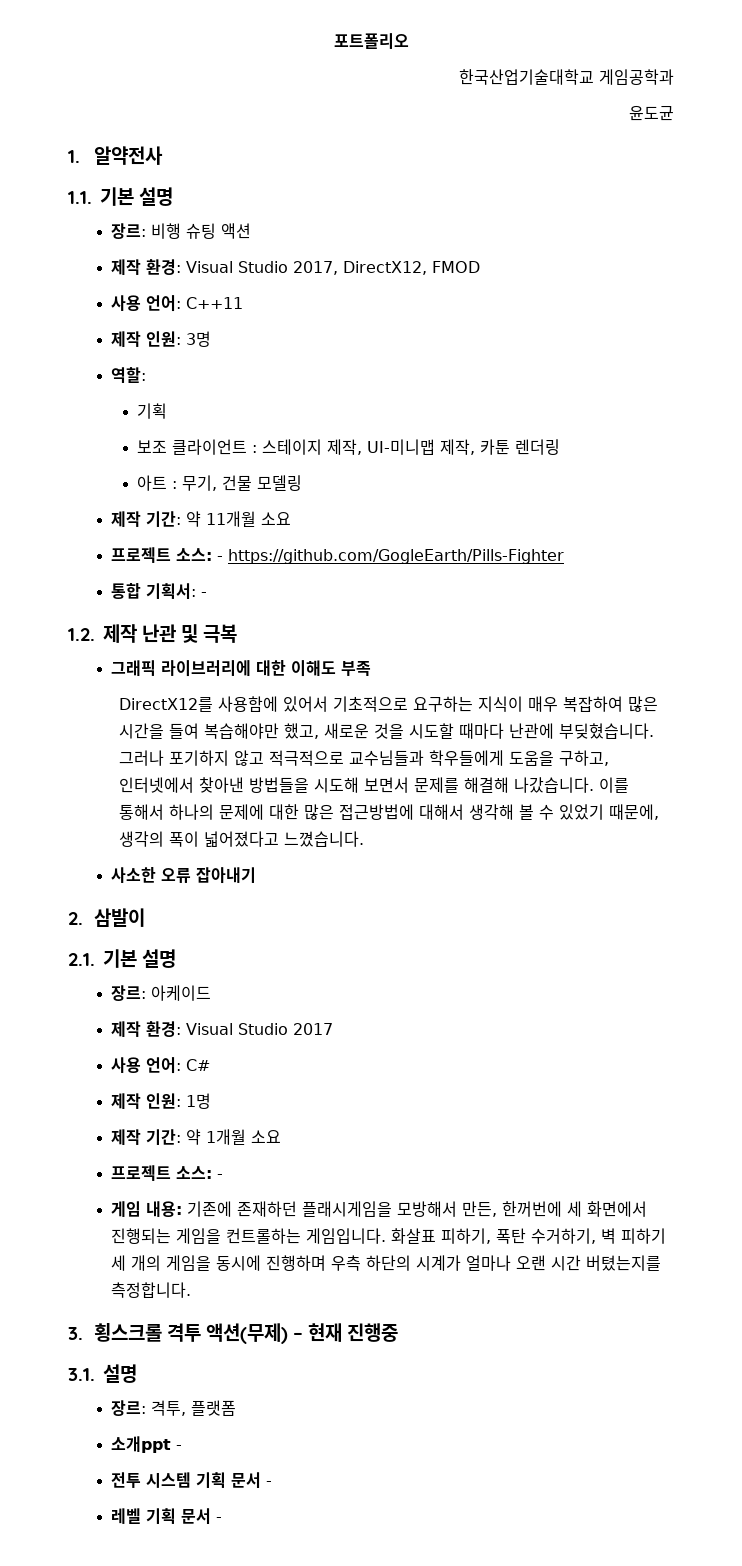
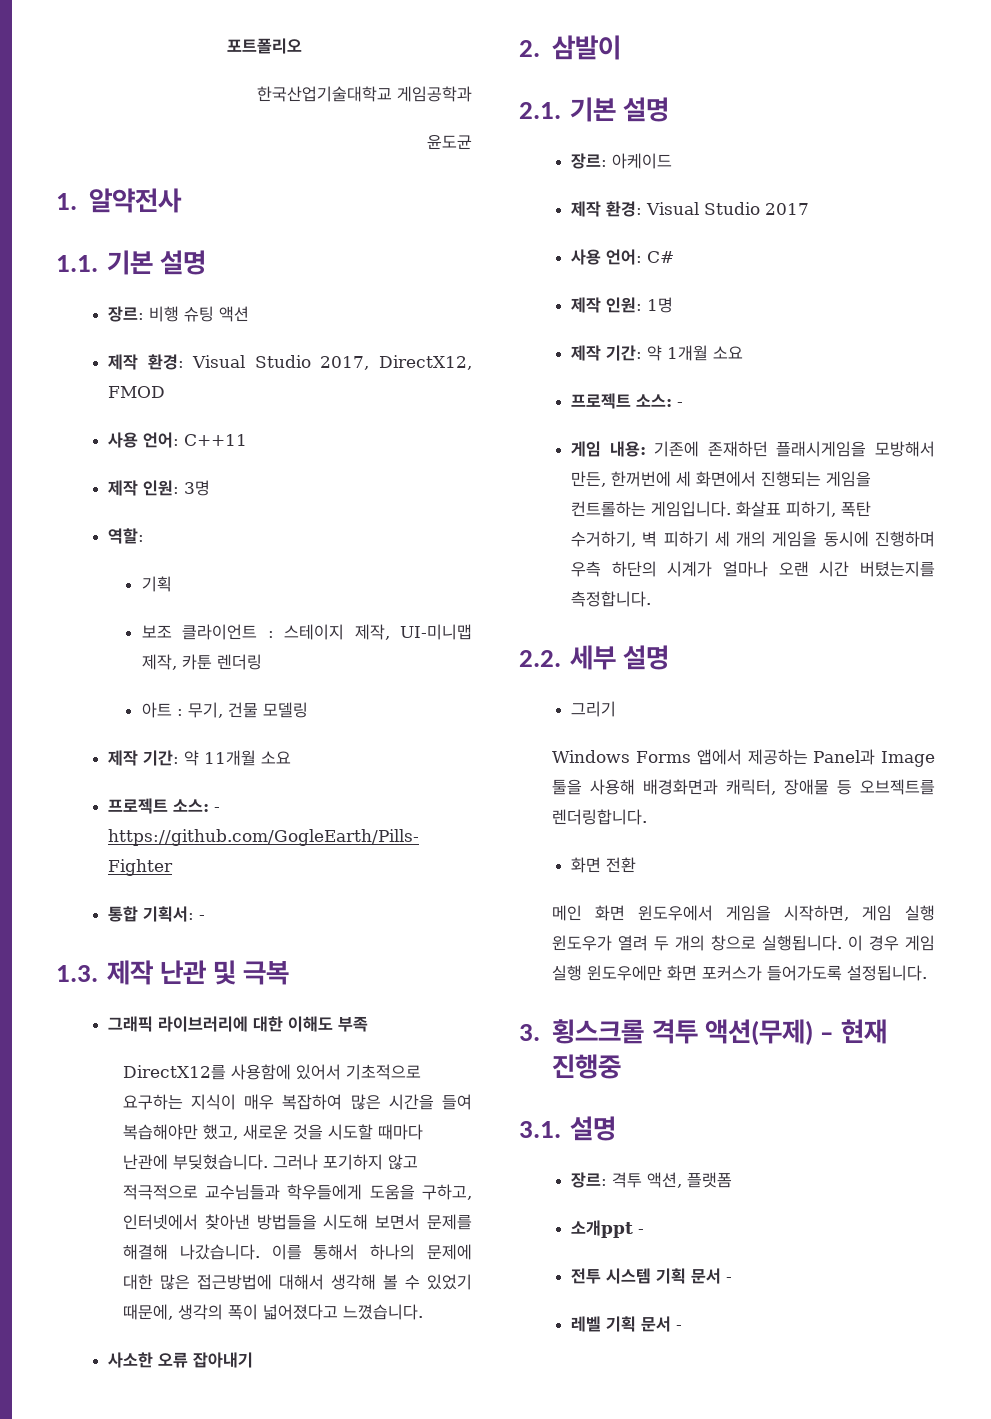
- 1.2. 제작 난관 및 극복
+ 1.3. 제작 난관 및 극복
+ 2.2. 세부 설명
+ 그리기
+ Windows Forms 앱에서 제공하는 Panel과 Image 툴을 사용해 배경화면과 캐릭터, 장애물 등 오브젝트를 렌더링합니다.
+ 화면 전환
+ 메인 화면 윈도우에서 게임을 시작하면, 게임 실행 윈도우가 열려 두 개의 창으로 실행됩니다. 이 경우 게임 실행 윈도우에만 화면 포커스가 들어가도록 설정됩니다.
- 장르: 격투, 플랫폼
+ 장르: 격투 액션, 플랫폼

